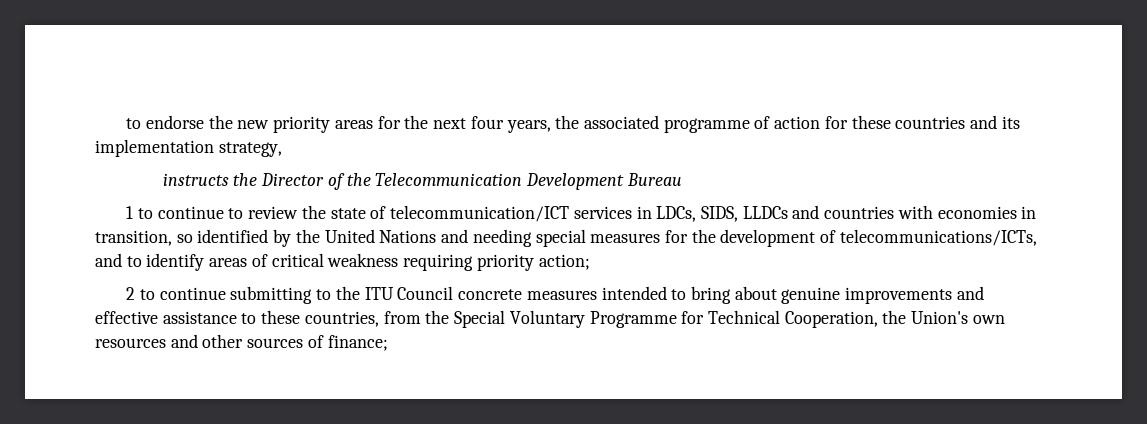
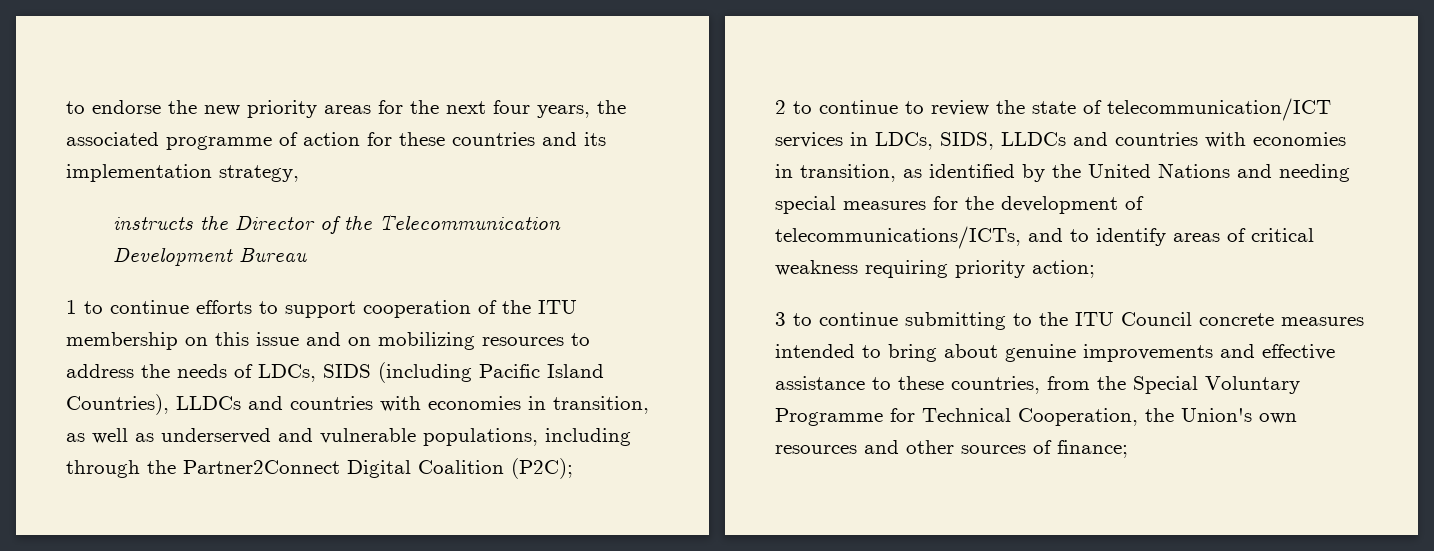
- 1 to continue to review the state of telecommunication/ICT services in LDCs, SIDS, LLDCs and countries with economies in transition, so identified by the United Nations and needing special measures for the development of telecommunications/ICTs, and to identify areas of critical weakness requiring priority action;
+ 1 to continue efforts to support cooperation of the ITU membership on this issue and on mobilizing resources to address the needs of LDCs, SIDS (including Pacific Island Countries), LLDCs and countries with economies in transition, as well as underserved and vulnerable populations, including through the Partner2Connect Digital Coalition (P2C);
+ 2 to continue to review the state of telecommunication/ICT services in LDCs, SIDS, LLDCs and countries with economies in transition, as identified by the United Nations and needing special measures for the development of telecommunications/ICTs, and to identify areas of critical weakness requiring priority action;
- 2 to continue submitting to the ITU Council concrete measures intended to bring about genuine improvements and effective assistance to these countries, from the Special Voluntary Programme for Technical Cooperation, the Union's own resources and other sources of finance;
+ 3 to continue submitting to the ITU Council concrete measures intended to bring about genuine improvements and effective assistance to these countries, from the Special Voluntary Programme for Technical Cooperation, the Union's own resources and other sources of finance;

